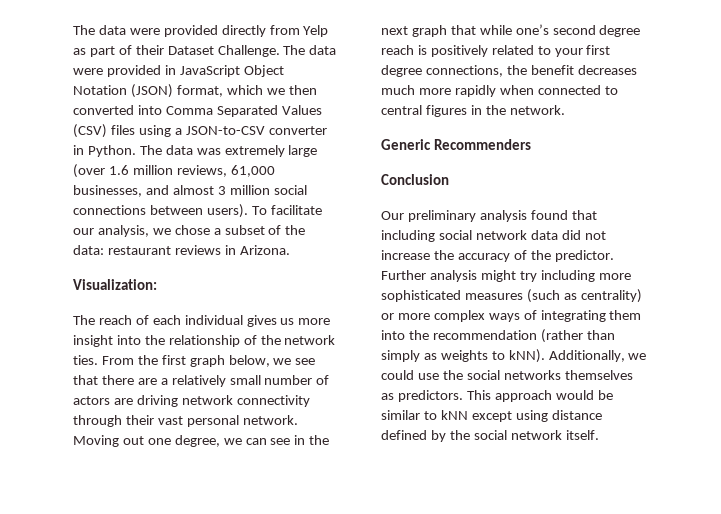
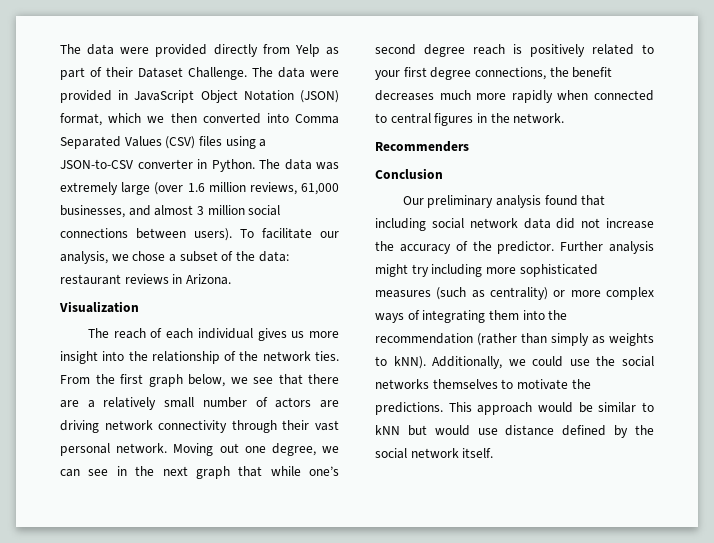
- Visualization:
+ Visualization
- Generic Recommenders
+ Recommenders
- Additionally, we could use the social networks themselves as predictors.
+ Additionally, we could use the social networks themselves to motivate the predictions.
- This approach would be similar to kNN except using distance defined by the social network itself.
+ This approach would be similar to kNN but would use distance defined by the social network itself.

